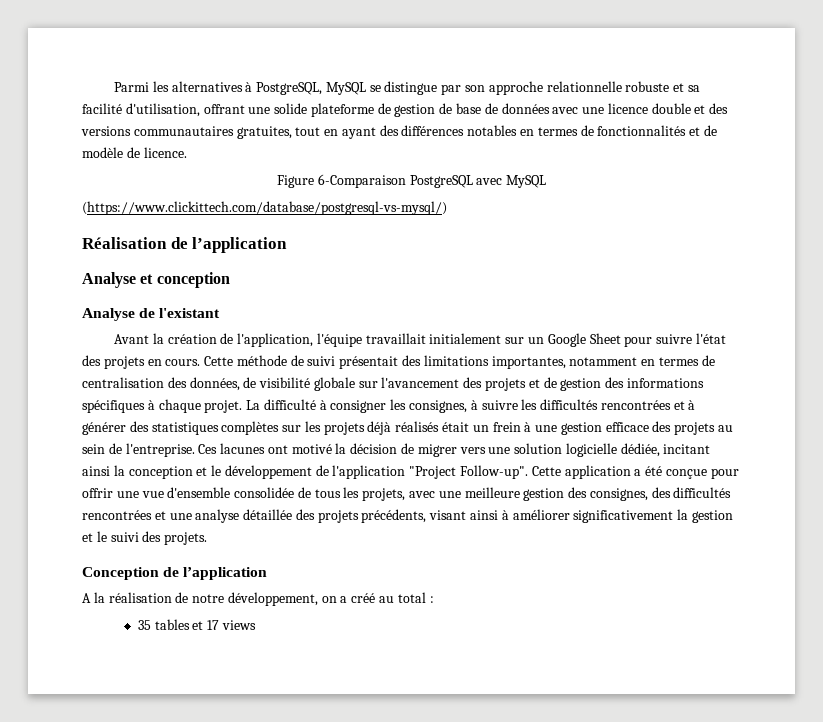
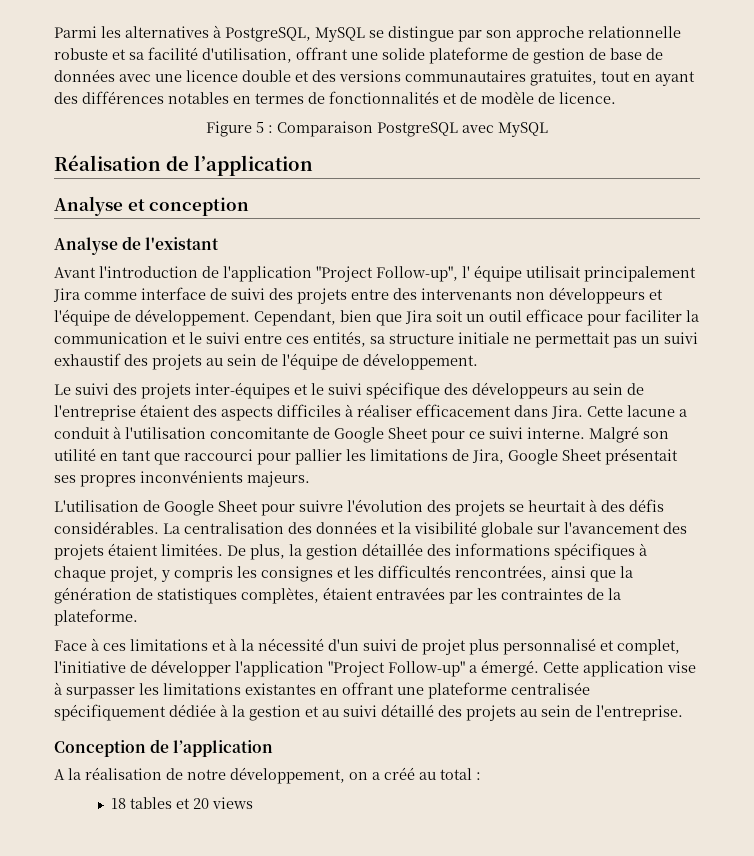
- Figure 6-Comparaison PostgreSQL avec MySQL
+ Figure 5 : Comparaison PostgreSQL avec MySQL
- (https://www.clickittech.com/database/postgresql-vs-mysql/)
- Avant la création de l'application, l'équipe travaillait initialement sur un Google Sheet pour suivre l'état des projets en cours. Cette méthode de suivi présentait des limitations importantes, notamment en termes de centralisation des données, de visibilité globale sur l'avancement des projets et de gestion des informations spécifiques à chaque projet. La difficulté à consigner les consignes, à suivre les difficultés rencontrées et à générer des statistiques complètes sur les projets déjà réalisés était un frein à une gestion efficace des projets au sein de l'entreprise. Ces lacunes ont motivé la décision de migrer vers une solution logicielle dédiée, incitant ainsi la conception et le développement de l'application "Project Follow-up". Cette application a été conçue pour offrir une vue d'ensemble consolidée de tous les projets, avec une meilleure gestion des consignes, des difficultés rencontrées et une analyse détaillée des projets précédents, visant ainsi à améliorer significativement la gestion et le suivi des projets.
+ Avant l'introduction de l'application "Project Follow-up", l' équipe utilisait principalement Jira comme interface de suivi des projets entre des intervenants non développeurs et l'équipe de développement. Cependant, bien que Jira soit un outil efficace pour faciliter la communication et le suivi entre ces entités, sa structure initiale ne permettait pas un suivi exhaustif des projets au sein de l'équipe de développement.
+ Le suivi des projets inter-équipes et le suivi spécifique des développeurs au sein de l'entreprise étaient des aspects difficiles à réaliser efficacement dans Jira. Cette lacune a conduit à l'utilisation concomitante de Google Sheet pour ce suivi interne. Malgré son utilité en tant que raccourci pour pallier les limitations de Jira, Google Sheet présentait ses propres inconvénients majeurs.
+ L'utilisation de Google Sheet pour suivre l'évolution des projets se heurtait à des défis considérables. La centralisation des données et la visibilité globale sur l'avancement des projets étaient limitées. De plus, la gestion détaillée des informations spécifiques à chaque projet, y compris les consignes et les difficultés rencontrées, ainsi que la génération de statistiques complètes, étaient entravées par les contraintes de la plateforme.
+ Face à ces limitations et à la nécessité d'un suivi de projet plus personnalisé et complet, l'initiative de développer l'application "Project Follow-up" a émergé. Cette application vise à surpasser les limitations existantes en offrant une plateforme centralisée spécifiquement dédiée à la gestion et au suivi détaillé des projets au sein de l'entreprise.
- 35 tables et 17 views
+ 18 tables et 20 views

